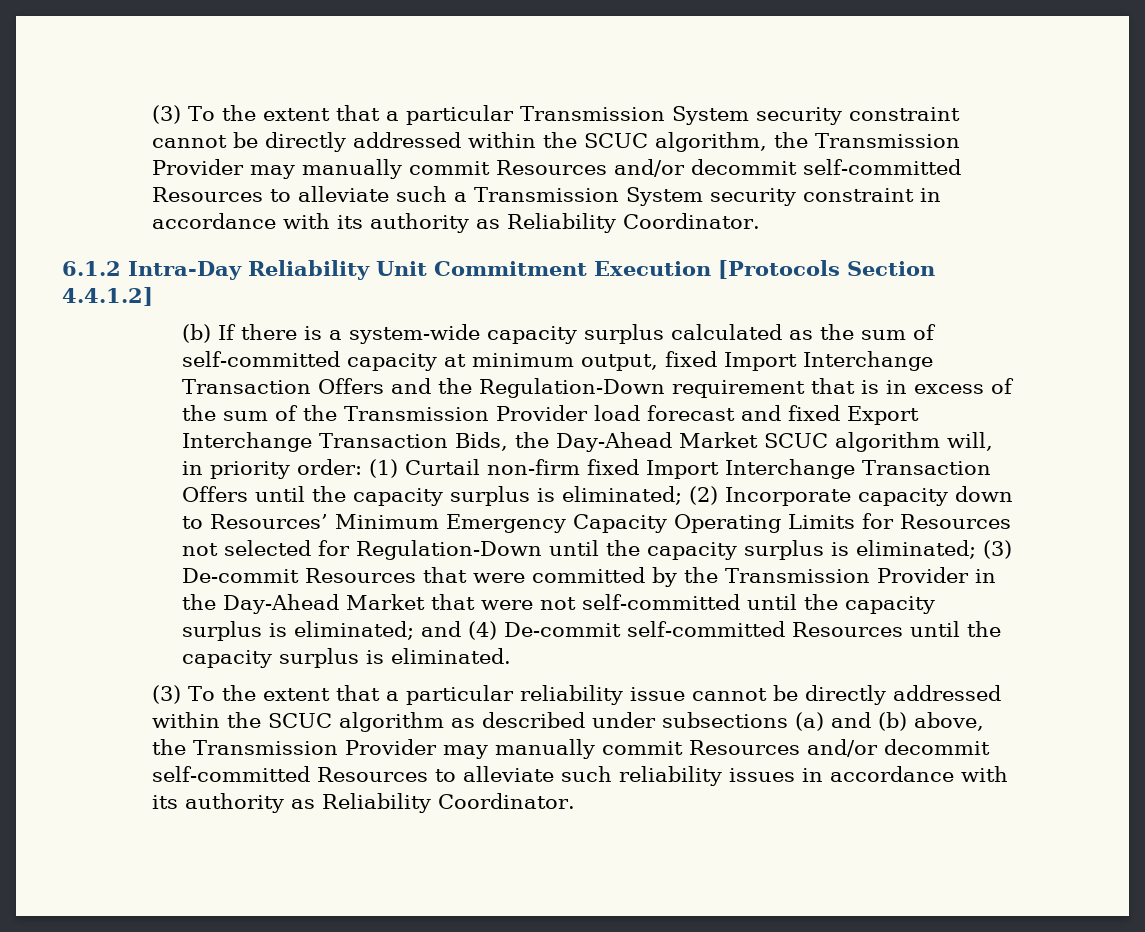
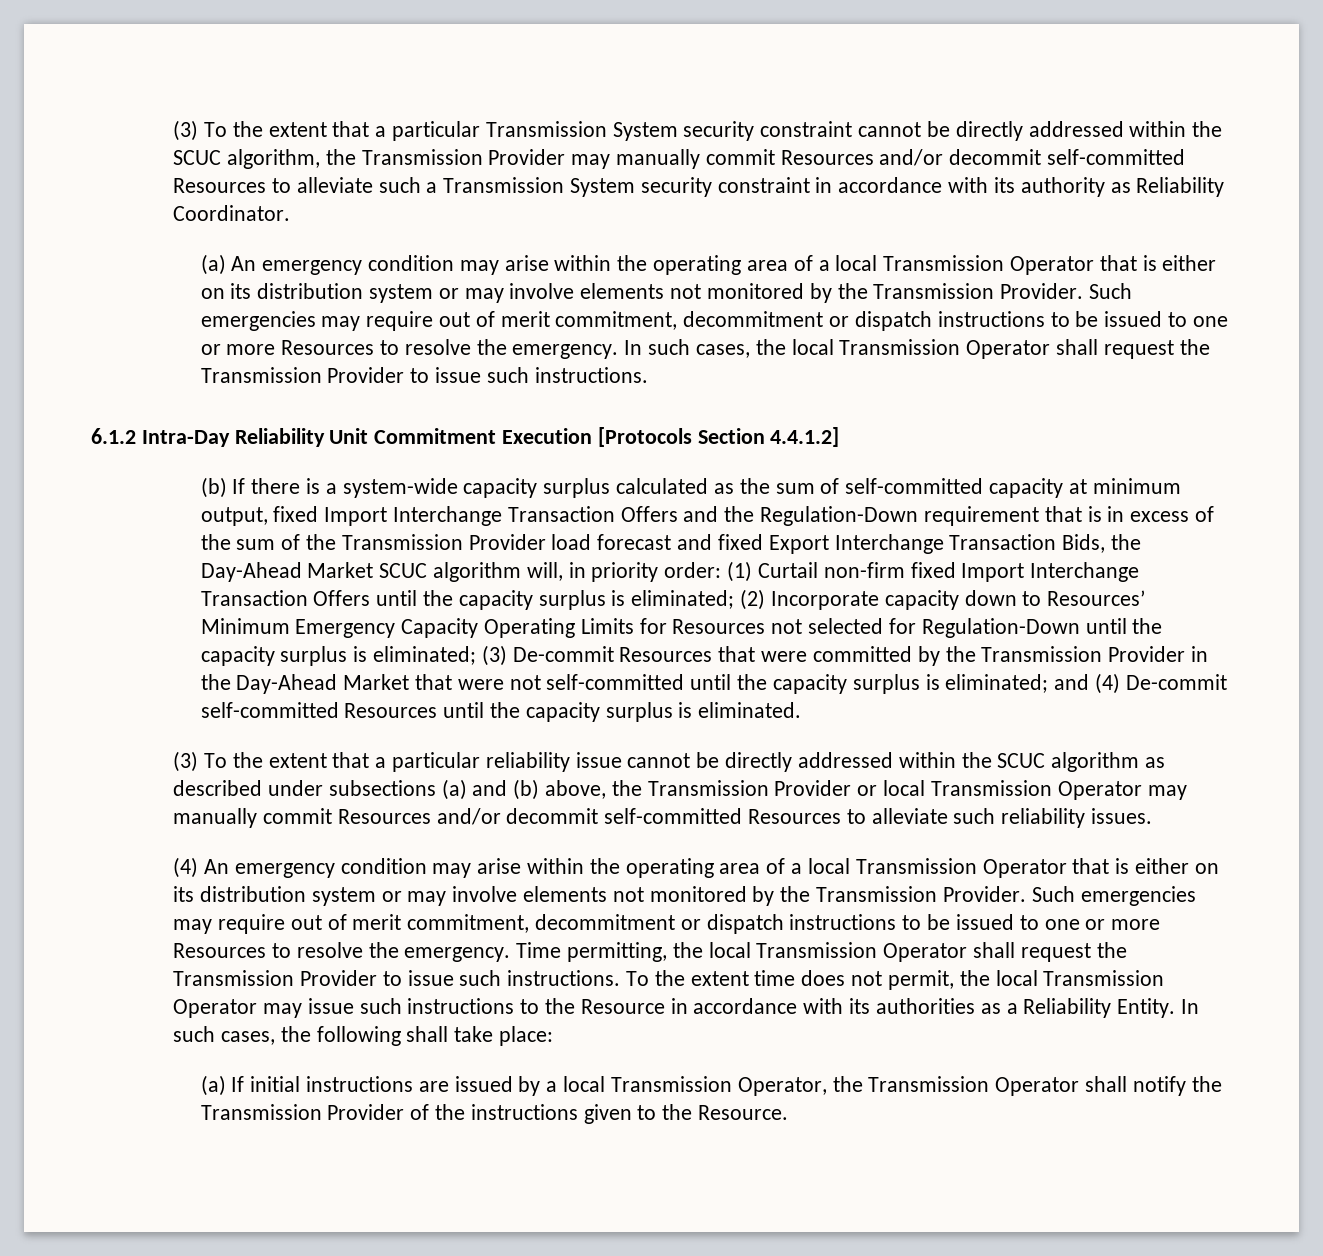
+ (a) An emergency condition may arise within the operating area of a local Transmission Operator that is either on its distribution system or may involve elements not monitored by the Transmission Provider. Such emergencies may require out of merit commitment, decommitment or dispatch instructions to be issued to one or more Resources to resolve the emergency. In such cases, the local Transmission Operator shall request the Transmission Provider to issue such instructions.
- (3) To the extent that a particular reliability issue cannot be directly addressed within the SCUC algorithm as described under subsections (a) and (b) above, the Transmission Provider may manually commit Resources and/or decommit self-committed Resources to alleviate such reliability issues in accordance with its authority as Reliability Coordinator.
+ (3) To the extent that a particular reliability issue cannot be directly addressed within the SCUC algorithm as described under subsections (a) and (b) above, the Transmission Provider or local Transmission Operator may manually commit Resources and/or decommit self-committed Resources to alleviate such reliability issues.
+ (4) An emergency condition may arise within the operating area of a local Transmission Operator that is either on its distribution system or may involve elements not monitored by the Transmission Provider. Such emergencies may require out of merit commitment, decommitment or dispatch instructions to be issued to one or more Resources to resolve the emergency. Time permitting, the local Transmission Operator shall request the Transmission Provider to issue such instructions. To the extent time does not permit, the local Transmission Operator may issue such instructions to the Resource in accordance with its authorities as a Reliability Entity. In such cases, the following shall take place:
+ (a) If initial instructions are issued by a local Transmission Operator, the Transmission Operator shall notify the Transmission Provider of the instructions given to the Resource.

